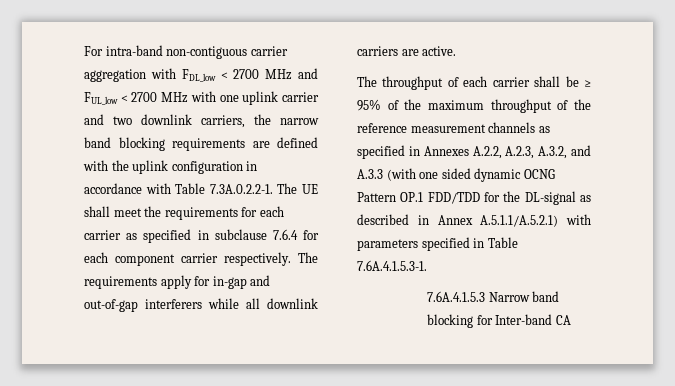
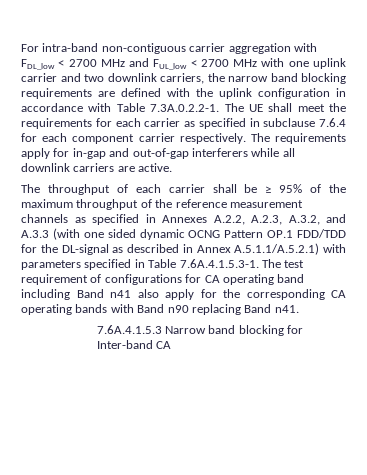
- The throughput of each carrier shall be ≥ 95% of the maximum throughput of the reference measurement channels as specified in Annexes A.2.2, A.2.3, A.3.2, and A.3.3 (with one sided dynamic OCNG Pattern OP.1 FDD/TDD for the DL-signal as described in Annex A.5.1.1/A.5.2.1) with parameters specified in Table 7.6A.4.1.5.3-1.
+ The throughput of each carrier shall be ≥ 95% of the maximum throughput of the reference measurement channels as specified in Annexes A.2.2, A.2.3, A.3.2, and A.3.3 (with one sided dynamic OCNG Pattern OP.1 FDD/TDD for the DL-signal as described in Annex A.5.1.1/A.5.2.1) with parameters specified in Table 7.6A.4.1.5.3-1. The test requirement of configurations for CA operating band including Band n41 also apply for the corresponding CA operating bands with Band n90 replacing Band n41.

